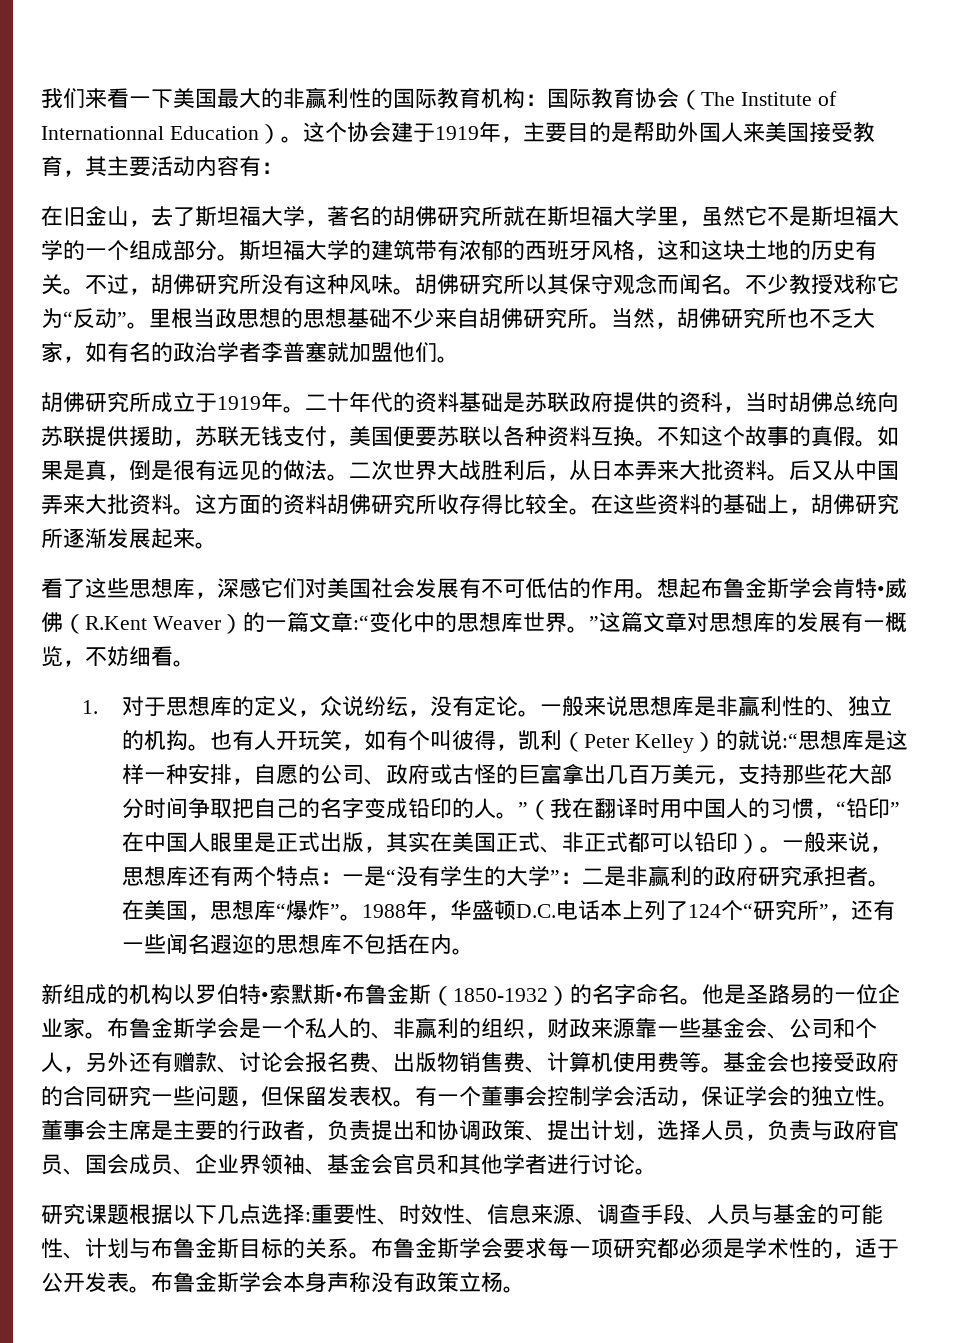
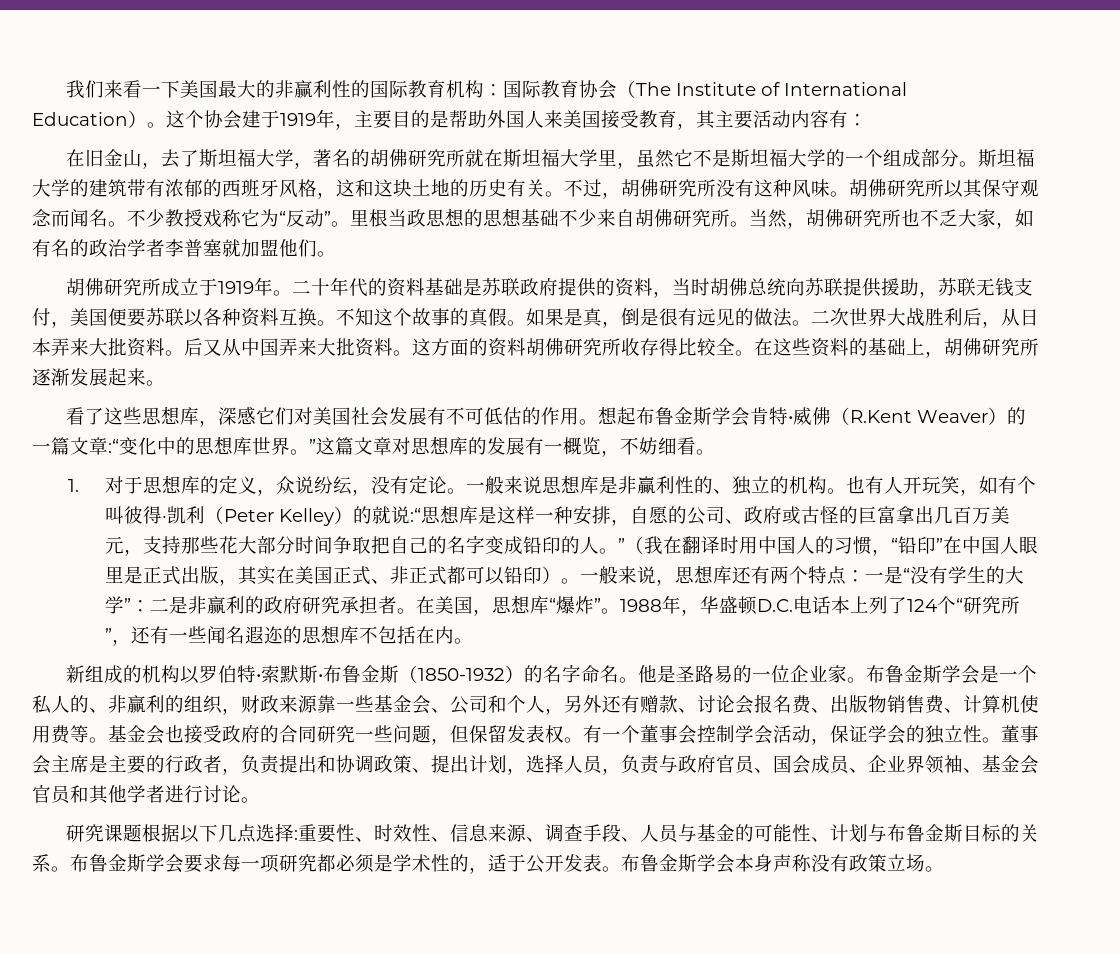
- 我们来看一下美国最大的非赢利性的国际教育机构：国际教育协会（The Institute of Internationnal Education）。
+ 我们来看一下美国最大的非赢利性的国际教育机构：国际教育协会（The Institute of International Education）。
- 二十年代的资料基础是苏联政府提供的资科，当时胡佛总统向苏联提供援助，苏联无钱支付，美国便要苏联以各种资料互换。
+ 二十年代的资料基础是苏联政府提供的资料，当时胡佛总统向苏联提供援助，苏联无钱支付，美国便要苏联以各种资料互换。
- 一般来说思想库是非贏利性的、独立的机抅。
+ 一般来说思想库是非贏利性的、独立的机构。
- 也有人开玩笑，如有个叫彼得，凯利（Peter Kelley）的就说:“思想库是这样一种安排，自愿的公司、政府或古怪的巨富拿出几百万美元，支持那些花大部分时间争取把自己的名字变成铅印的人。”（我在翻译时用中国人的习惯，“铅印”在中国人眼里是正式出版，其实在美国正式、非正式都可以铅印）。
+ 也有人开玩笑，如有个叫彼得·凯利（Peter Kelley）的就说:“思想库是这样一种安排，自愿的公司、政府或古怪的巨富拿出几百万美元，支持那些花大部分时间争取把自己的名字变成铅印的人。”（我在翻译时用中国人的习惯，“铅印”在中国人眼里是正式出版，其实在美国正式、非正式都可以铅印）。
- 布鲁金斯学会本身声称没有政策立杨。
+ 布鲁金斯学会本身声称没有政策立场。

